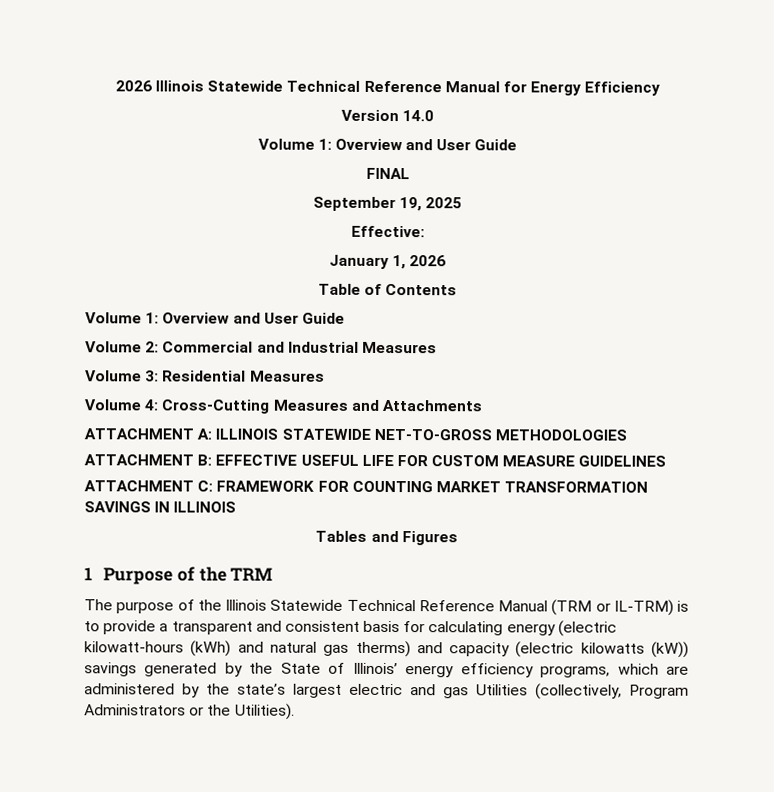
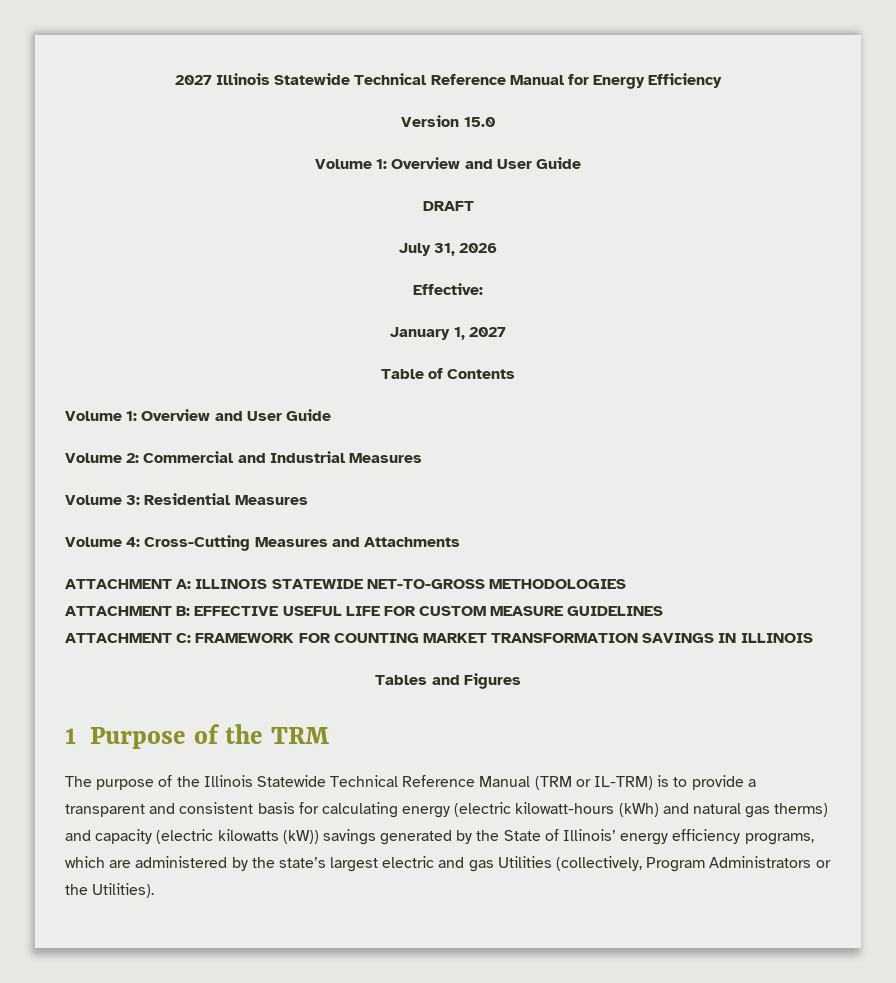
- 2026 Illinois Statewide Technical Reference Manual for Energy Efficiency
+ 2027 Illinois Statewide Technical Reference Manual for Energy Efficiency
- Version 14.0
+ Version 15.0
  Volume 1: Overview and User Guide
- FINAL
- September 19, 2025
+ DRAFT
+ July 31, 2026
- January 1, 2026
+ January 1, 2027

